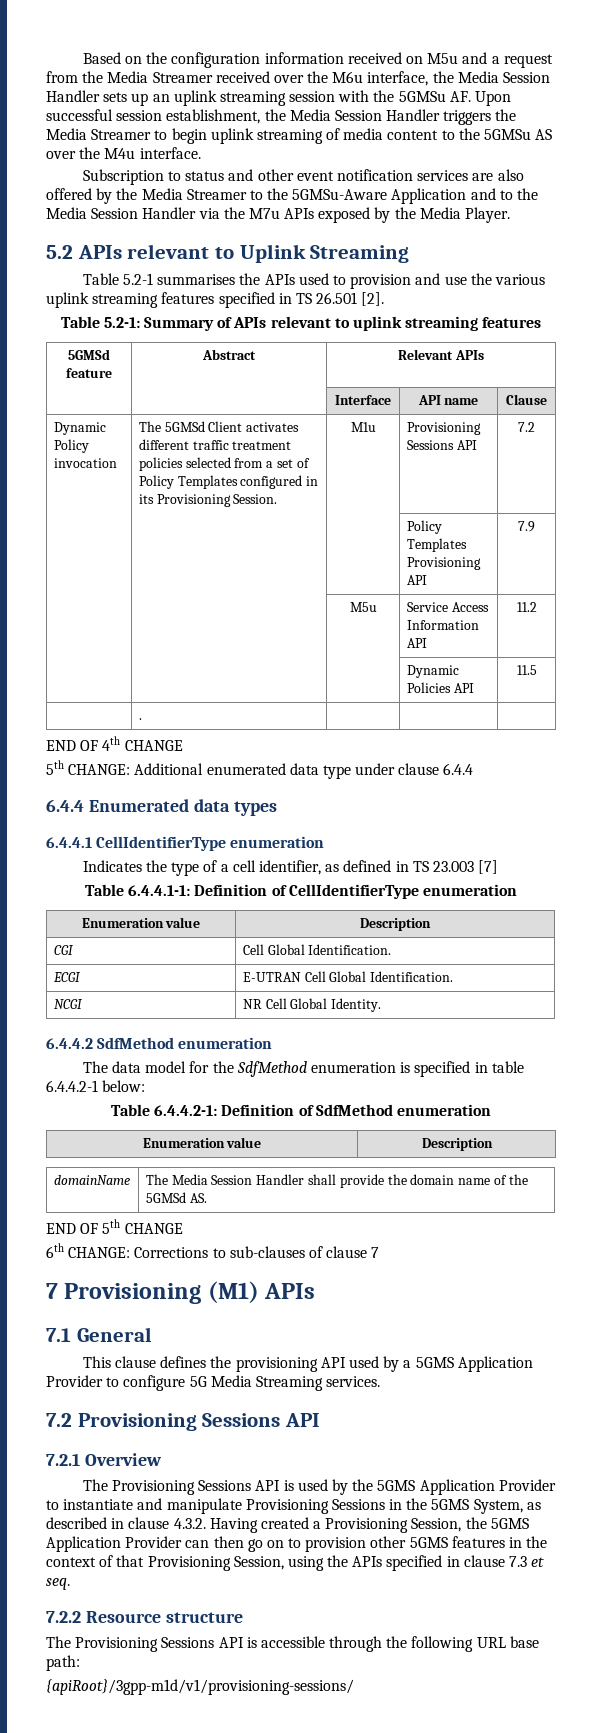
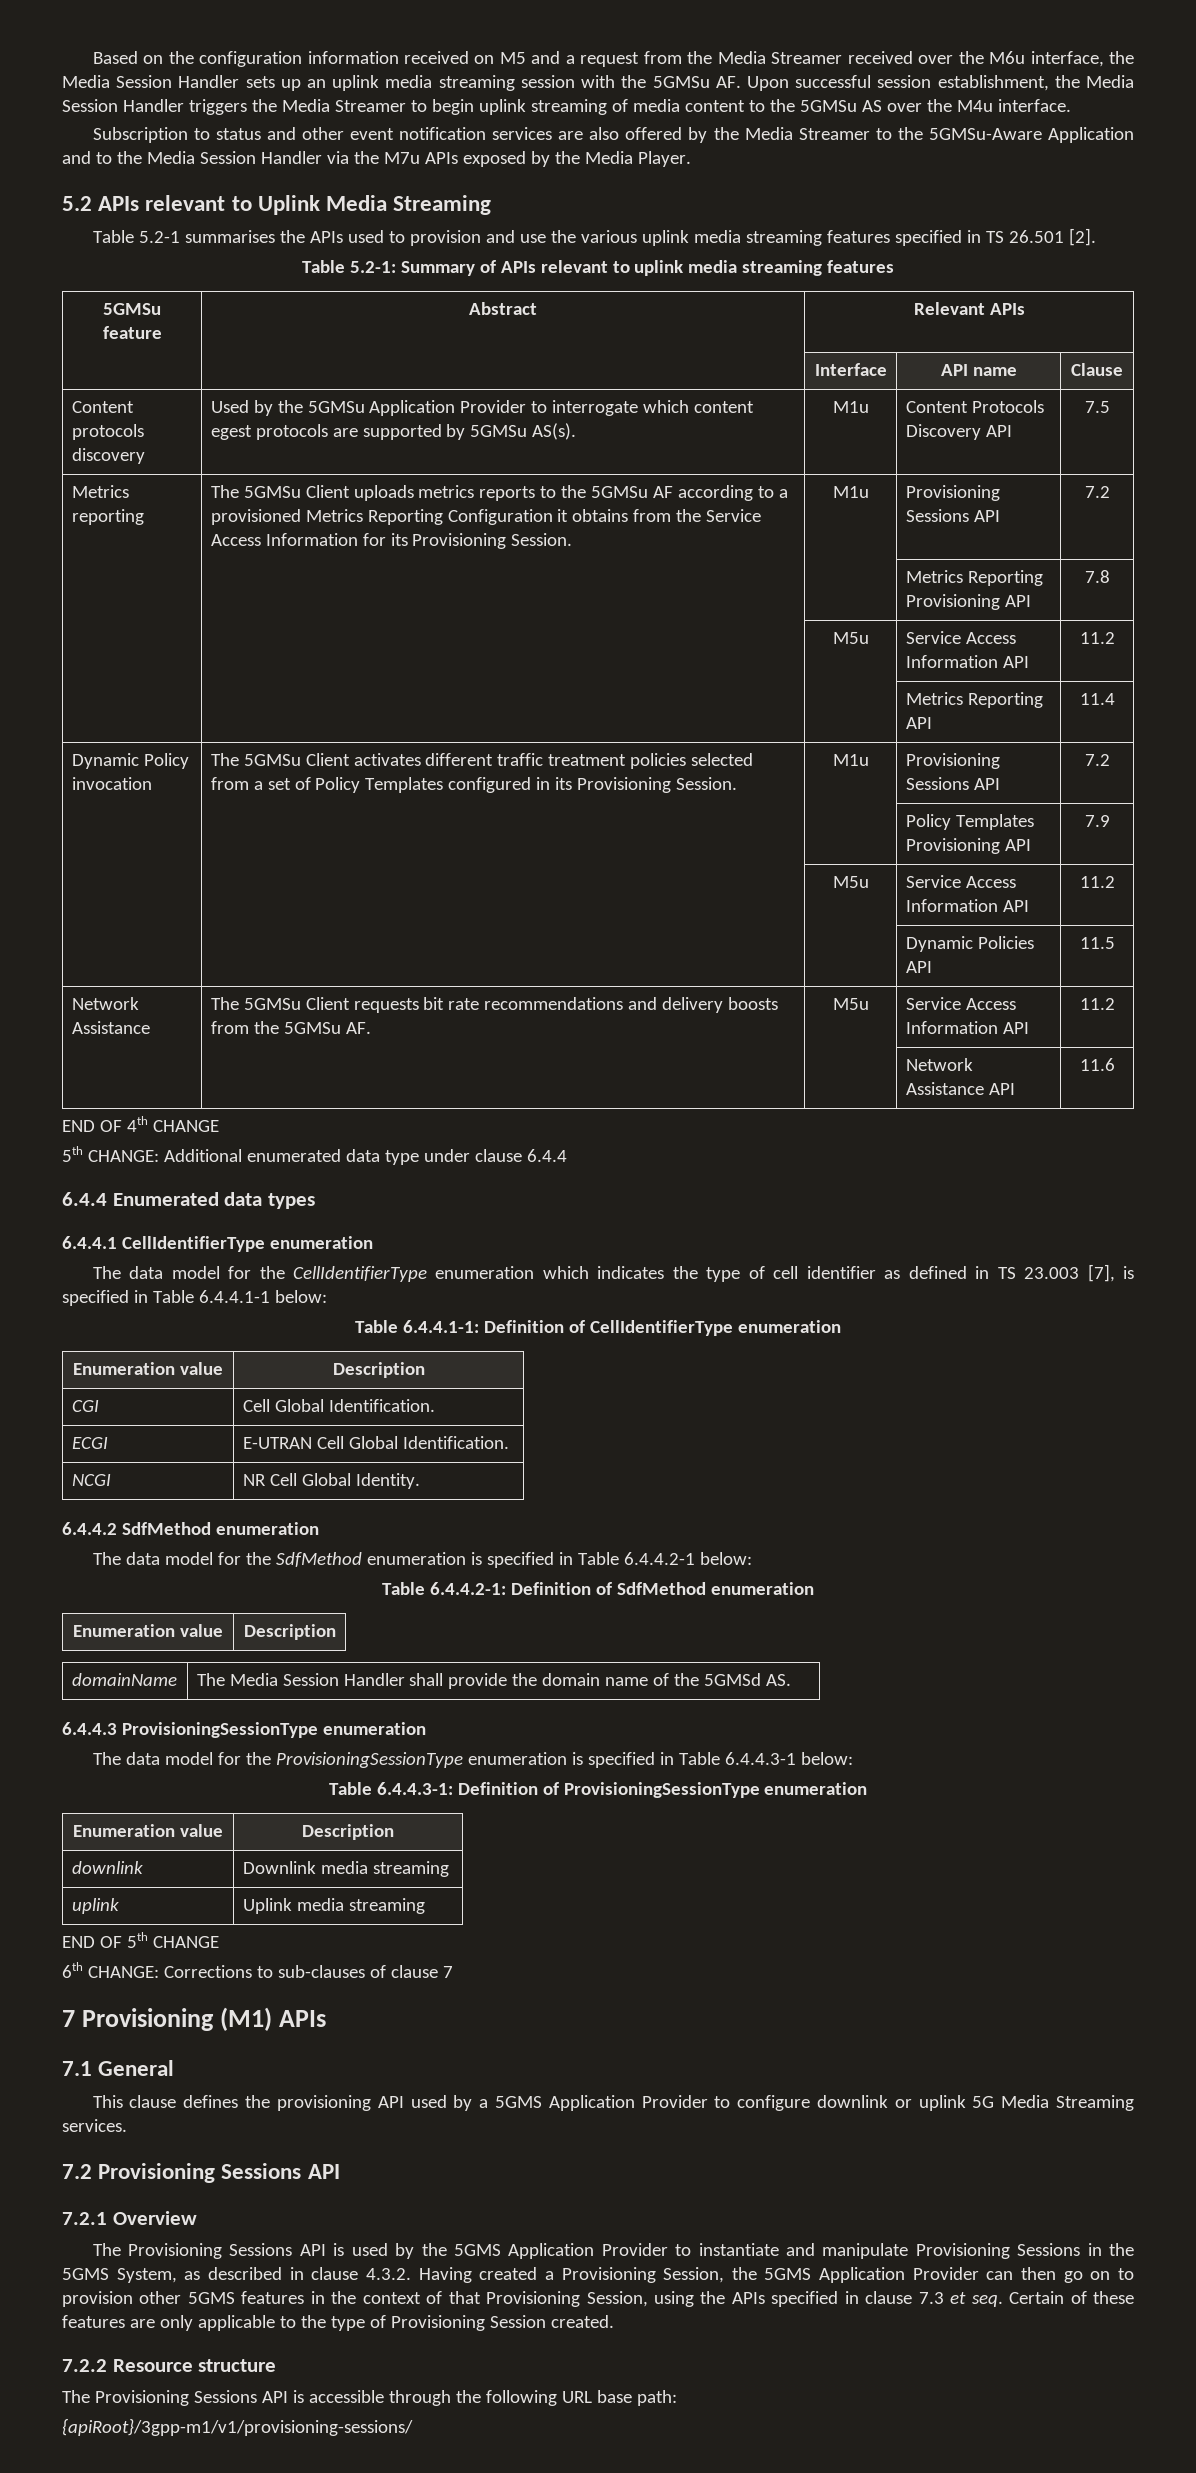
- Based on the configuration information received on M5u and a request from the Media Streamer received over the M6u interface, the Media Session Handler sets up an uplink streaming session with the 5GMSu AF. Upon successful session establishment, the Media Session Handler triggers the Media Streamer to begin uplink streaming of media content to the 5GMSu AS over the M4u interface.
+ Based on the configuration information received on M5 and a request from the Media Streamer received over the M6u interface, the Media Session Handler sets up an uplink media streaming session with the 5GMSu AF. Upon successful session establishment, the Media Session Handler triggers the Media Streamer to begin uplink streaming of media content to the 5GMSu AS over the M4u interface.
- 5.2 APIs relevant to Uplink Streaming
+ 5.2 APIs relevant to Uplink Media Streaming
- Table 5.2-1 summarises the APIs used to provision and use the various uplink streaming features specified in TS 26.501 [2].
+ Table 5.2-1 summarises the APIs used to provision and use the various uplink media streaming features specified in TS 26.501 [2].
- Table 5.2-1: Summary of APIs relevant to uplink streaming features
+ Table 5.2-1: Summary of APIs relevant to uplink media streaming features
- 5GMSd feature | Abstract | Relevant APIs
+ 5GMSu feature | Abstract | Relevant APIs
+ Content protocols discovery | Used by the 5GMSu Application Provider to interrogate which content egest protocols are supported by 5GMSu AS(s). | M1u | Content Protocols Discovery API | 7.5
+ Metrics reporting | The 5GMSu Client uploads metrics reports to the 5GMSu AF according to a provisioned Metrics Reporting Configuration it obtains from the Service Access Information for its Provisioning Session. | M1u | Provisioning Sessions API | 7.2
+ | | | Metrics Reporting Provisioning API | 7.8
+ | | M5u | Service Access Information API | 11.2
+ | | | Metrics Reporting API | 11.4
- Dynamic Policy invocation | The 5GMSd Client activates different traffic treatment policies selected from a set of Policy Templates configured in its Provisioning Session. | M1u | Provisioning Sessions API | 7.2
+ Dynamic Policy invocation | The 5GMSu Client activates different traffic treatment policies selected from a set of Policy Templates configured in its Provisioning Session. | M1u | Provisioning Sessions API | 7.2
- | . | | |
+ Network Assistance | The 5GMSu Client requests bit rate recommendations and delivery boosts from the 5GMSu AF. | M5u | Service Access Information API | 11.2
+ | | | Network Assistance API | 11.6
- Indicates the type of a cell identifier, as defined in TS 23.003 [7]
+ The data model for the CellIdentifierType enumeration which indicates the type of cell identifier as defined in TS 23.003 [7], is specified in Table 6.4.4.1-1 below:
- The data model for the SdfMethod enumeration is specified in table 6.4.4.2-1 below:
+ The data model for the SdfMethod enumeration is specified in Table 6.4.4.2-1 below:
+ 6.4.4.3 ProvisioningSessionType enumeration
+ The data model for the ProvisioningSessionType enumeration is specified in Table 6.4.4.3-1 below:
+ Table 6.4.4.3-1: Definition of ProvisioningSessionType enumeration
+ Enumeration value | Description
+ downlink | Downlink media streaming
+ uplink | Uplink media streaming
- This clause defines the provisioning API used by a 5GMS Application Provider to configure 5G Media Streaming services.
+ This clause defines the provisioning API used by a 5GMS Application Provider to configure downlink or uplink 5G Media Streaming services.
+ Certain of these features are only applicable to the type of Provisioning Session created.
- {apiRoot}/3gpp-m1d/v1/provisioning-sessions/
+ {apiRoot}/3gpp-m1/v1/provisioning-sessions/

